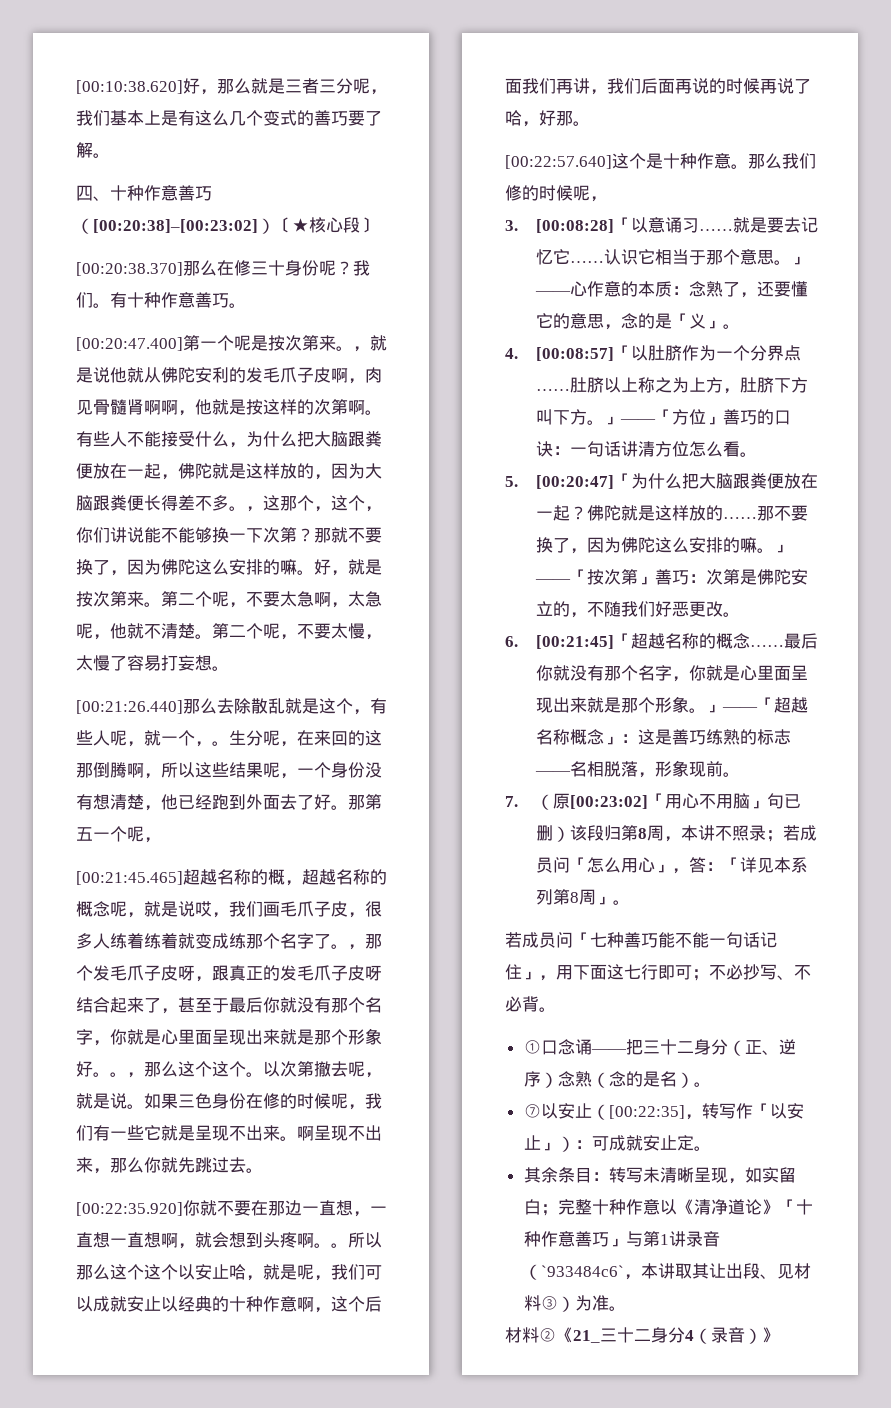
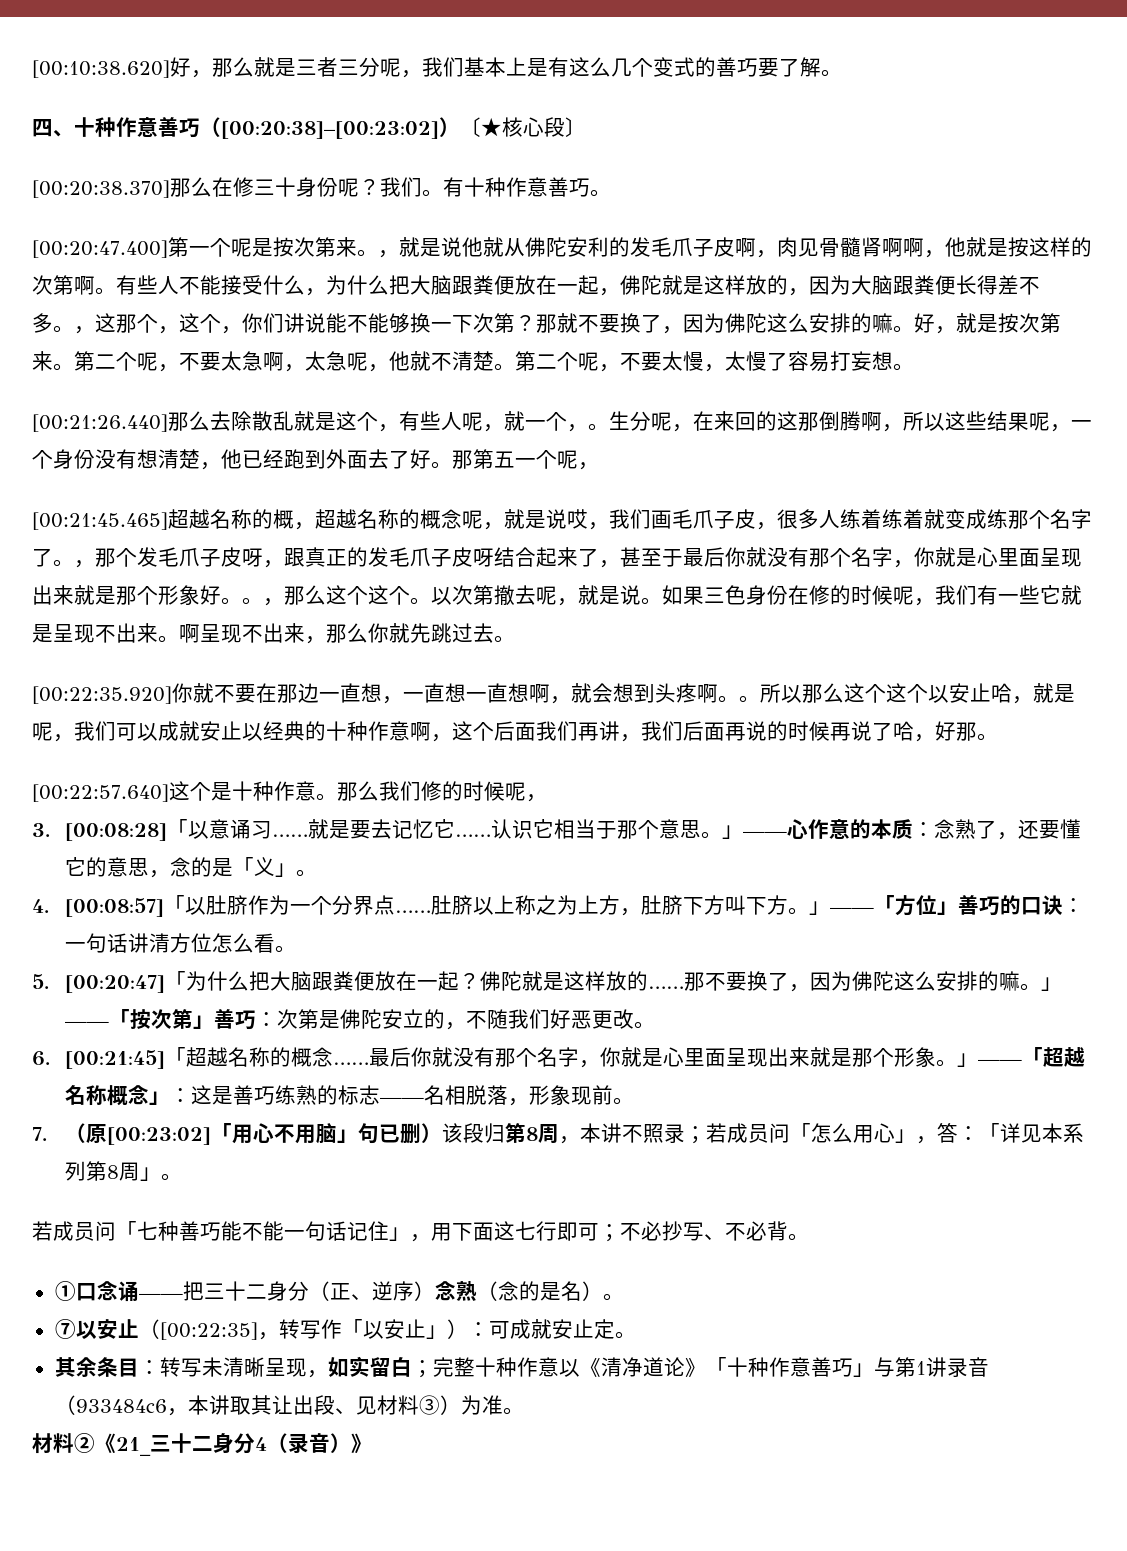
- 其余条目：转写未清晰呈现，如实留白；完整十种作意以《清净道论》「十种作意善巧」与第1讲录音（`933484c6`，本讲取其让出段、见材料③）为准。
+ 其余条目：转写未清晰呈现，如实留白；完整十种作意以《清净道论》「十种作意善巧」与第1讲录音（933484c6，本讲取其让出段、见材料③）为准。

